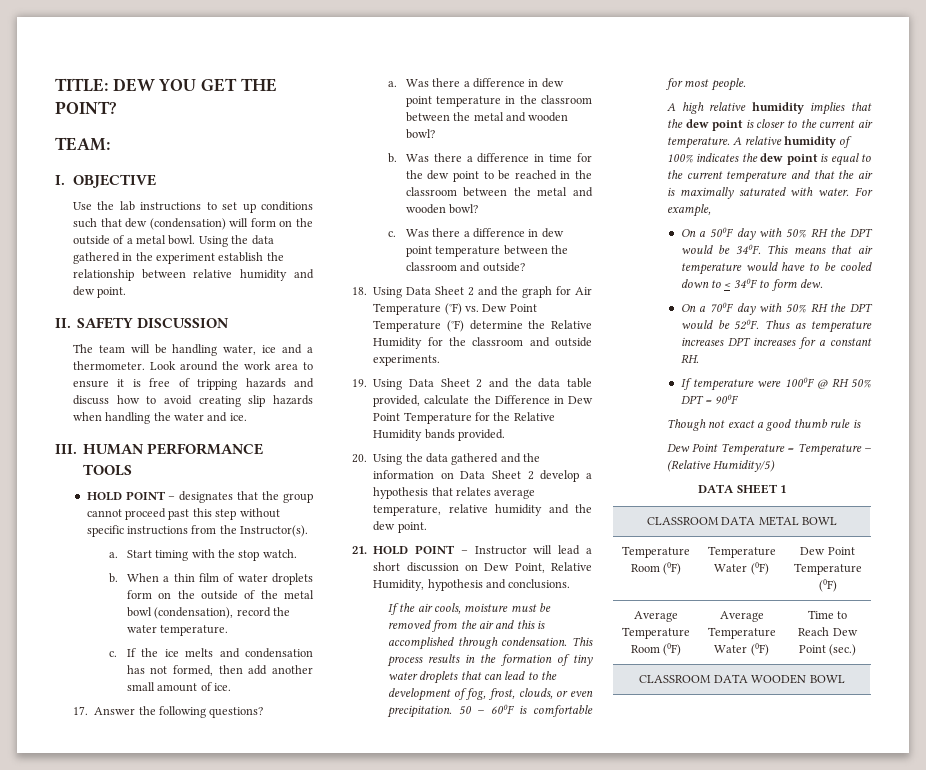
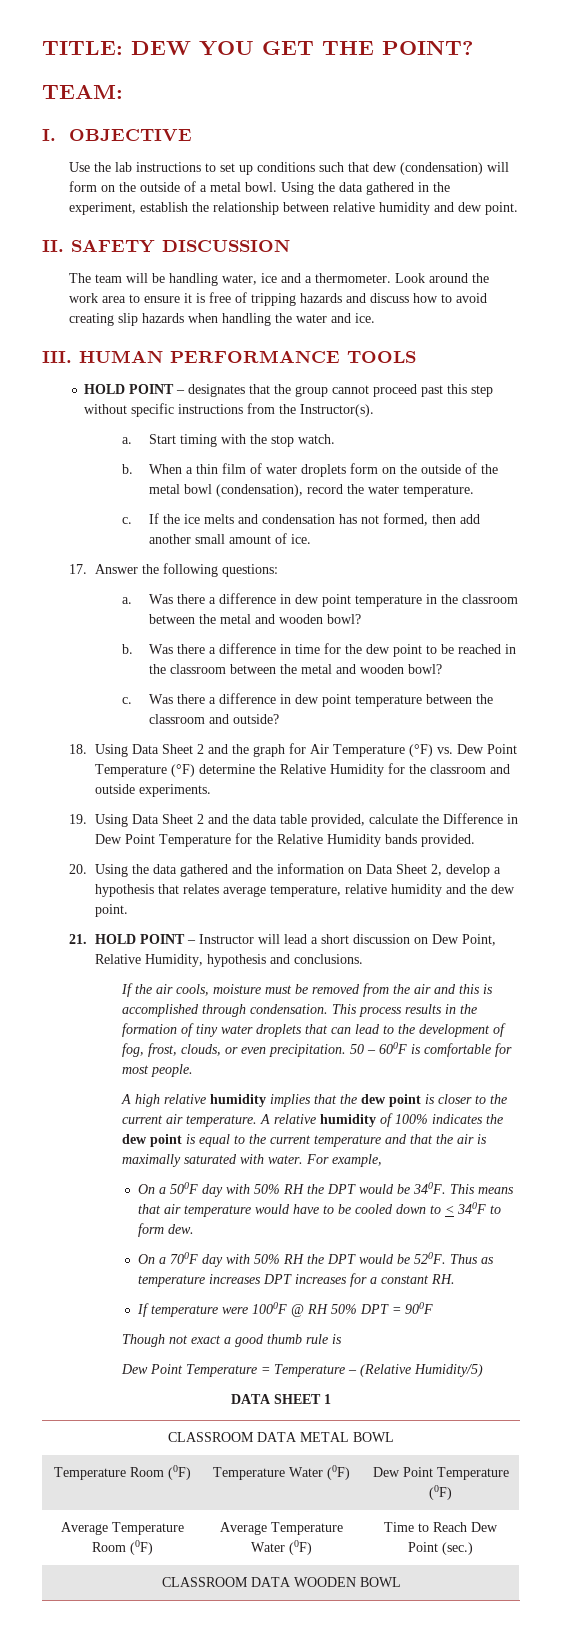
- Using the data gathered in the experiment establish the relationship between relative humidity and dew point.
+ Using the data gathered in the experiment, establish the relationship between relative humidity and dew point.
- 17. Answer the following questions?
+ 17. Answer the following questions:
- 20. Using the data gathered and the information on Data Sheet 2 develop a hypothesis that relates average temperature, relative humidity and the dew point.
+ 20. Using the data gathered and the information on Data Sheet 2, develop a hypothesis that relates average temperature, relative humidity and the dew point.

